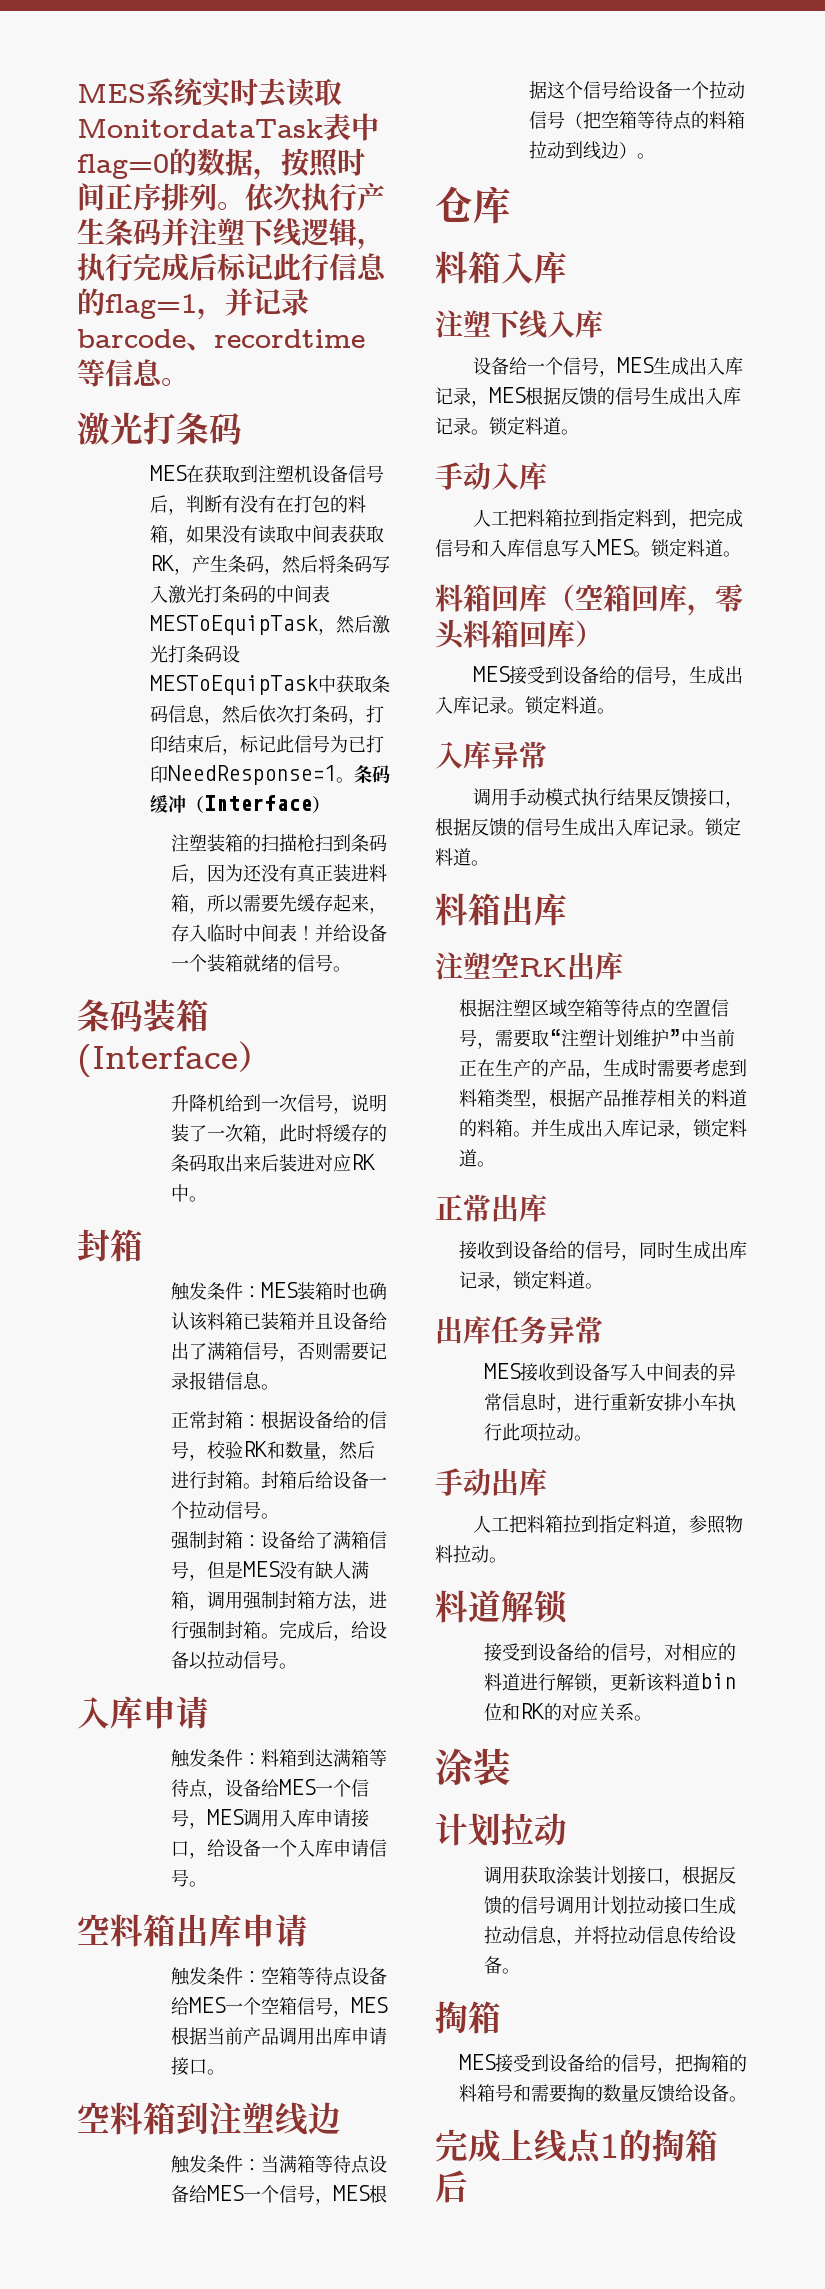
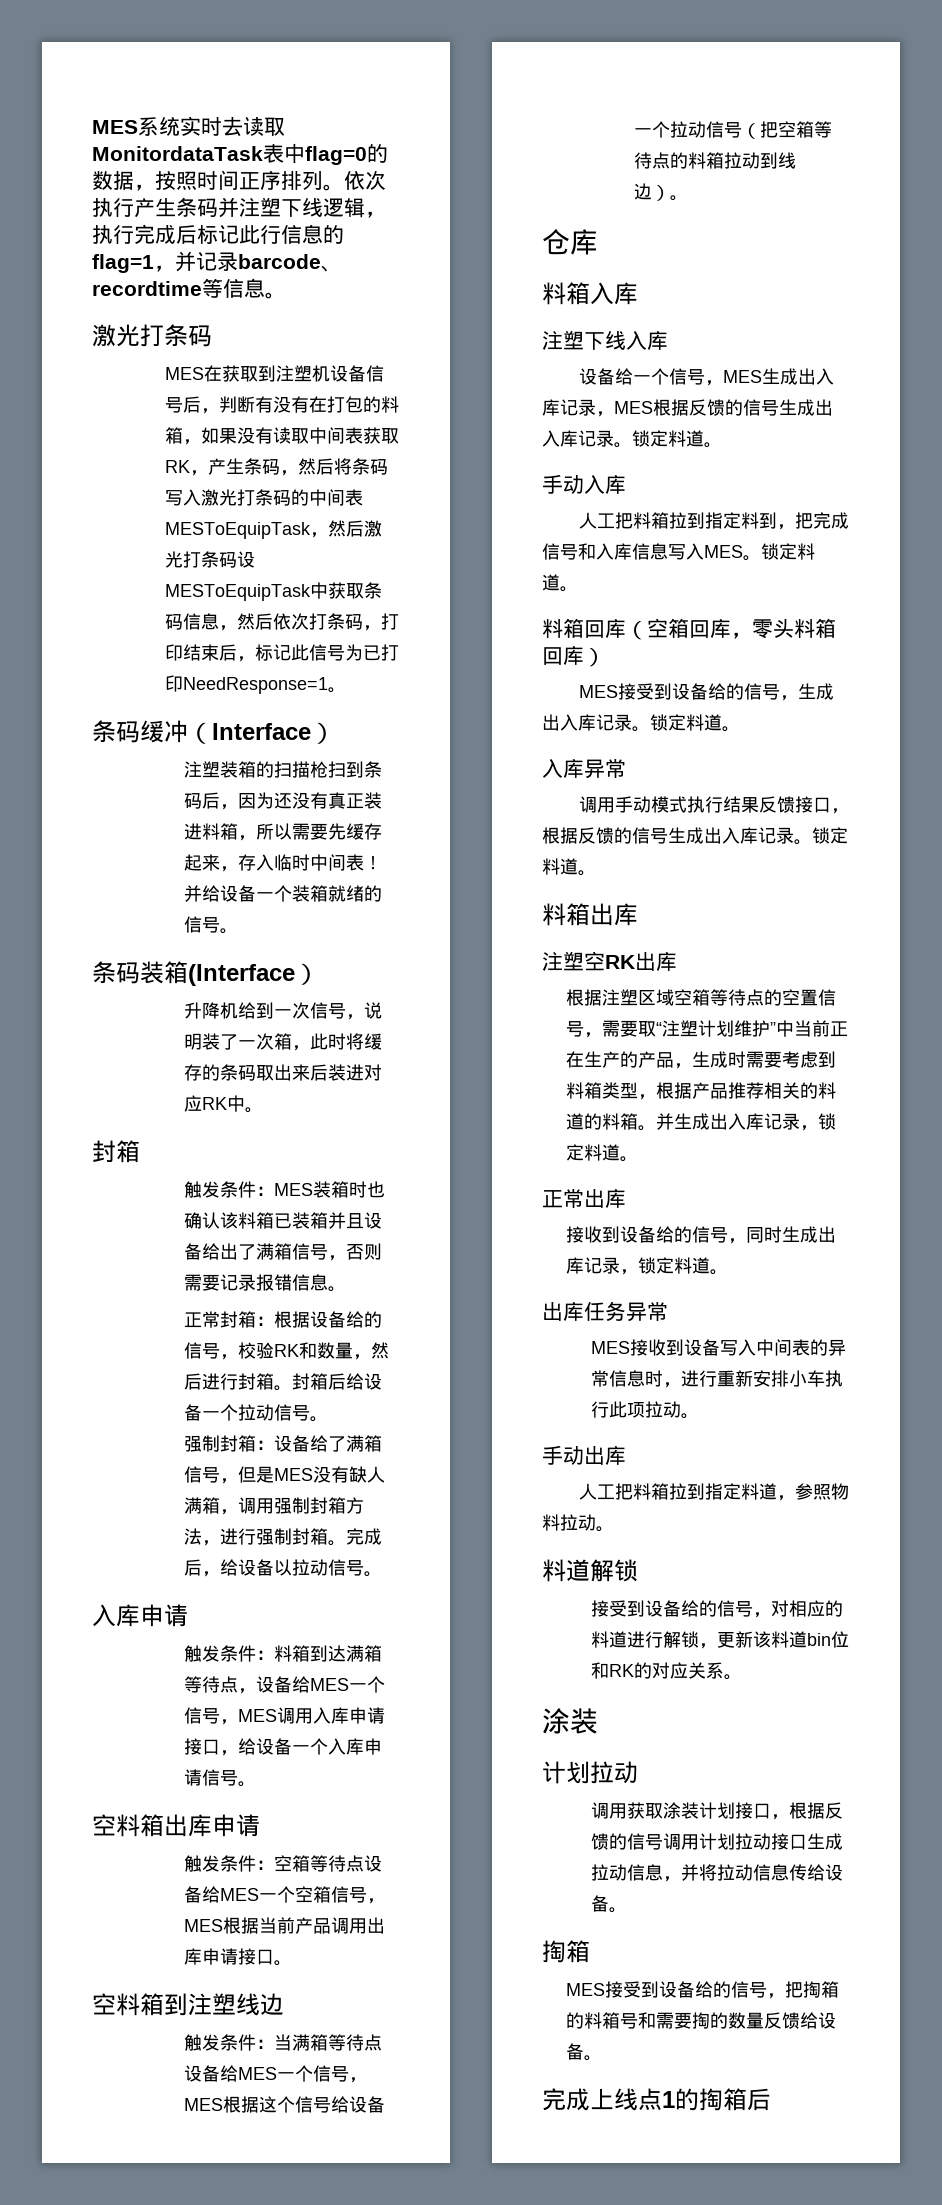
- MES在获取到注塑机设备信号后，判断有没有在打包的料箱，如果没有读取中间表获取RK，产生条码，然后将条码写入激光打条码的中间表MESToEquipTask，然后激光打条码设MESToEquipTask中获取条码信息，然后依次打条码，打印结束后，标记此信号为已打印NeedResponse=1。条码缓冲（Interface）
+ MES在获取到注塑机设备信号后，判断有没有在打包的料箱，如果没有读取中间表获取RK，产生条码，然后将条码写入激光打条码的中间表MESToEquipTask，然后激光打条码设MESToEquipTask中获取条码信息，然后依次打条码，打印结束后，标记此信号为已打印NeedResponse=1。
+ 条码缓冲（Interface）

